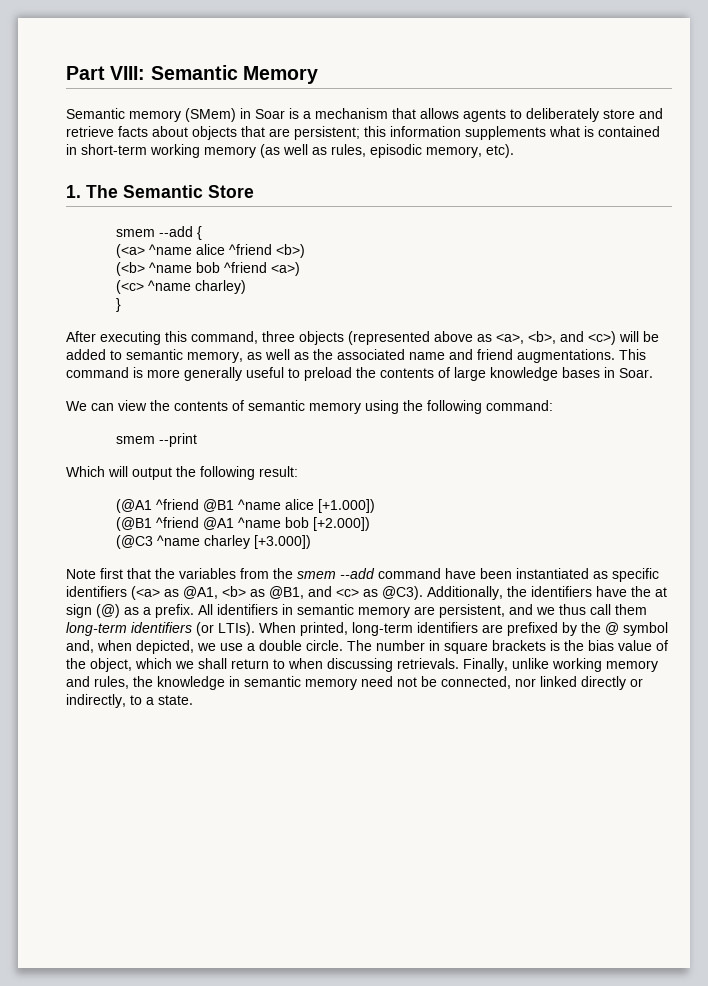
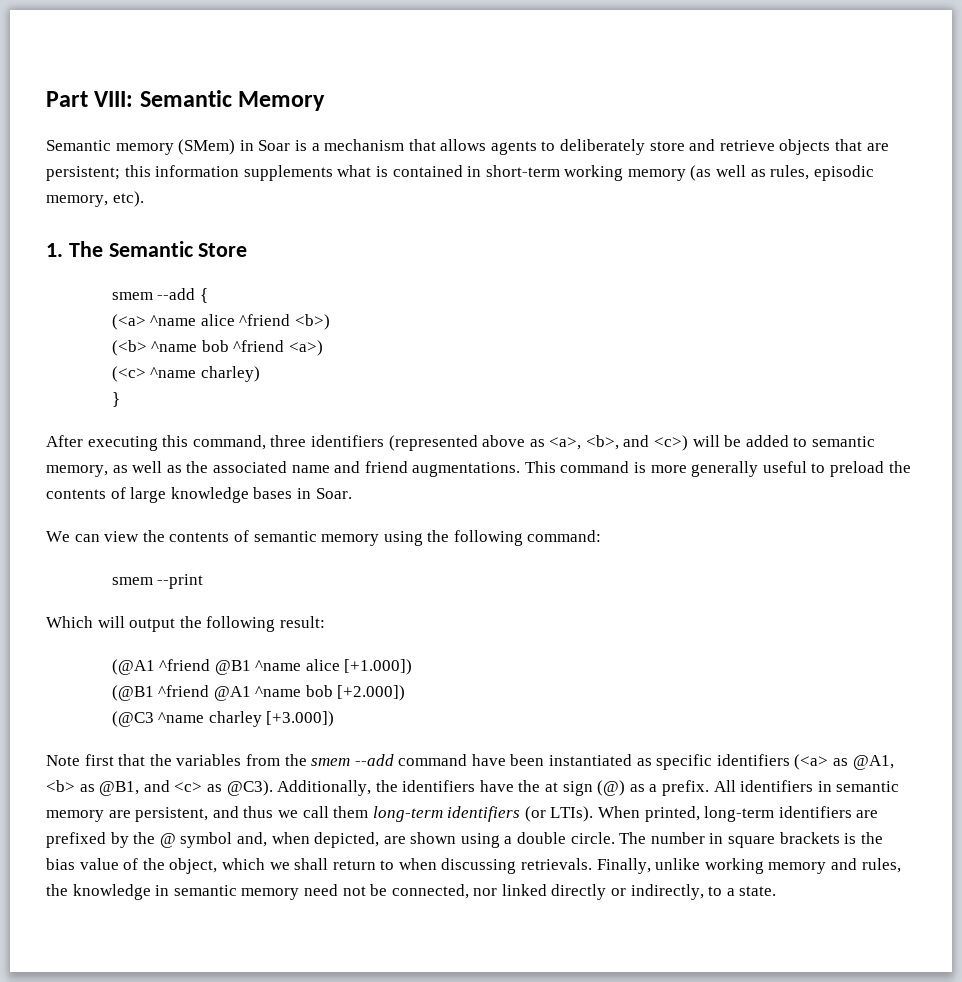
- Semantic memory (SMem) in Soar is a mechanism that allows agents to deliberately store and retrieve facts about objects that are persistent; this information supplements what is contained in short-term working memory (as well as rules, episodic memory, etc).
+ Semantic memory (SMem) in Soar is a mechanism that allows agents to deliberately store and retrieve objects that are persistent; this information supplements what is contained in short-term working memory (as well as rules, episodic memory, etc).
- After executing this command, three objects (represented above as <a>, <b>, and <c>) will be added to semantic memory, as well as the associated name and friend augmentations.
+ After executing this command, three identifiers (represented above as <a>, <b>, and <c>) will be added to semantic memory, as well as the associated name and friend augmentations.
- All identifiers in semantic memory are persistent, and we thus call them long-term identifiers (or LTIs).
+ All identifiers in semantic memory are persistent, and thus we call them long-term identifiers (or LTIs).
- When printed, long-term identifiers are prefixed by the @ symbol and, when depicted, we use a double circle.
+ When printed, long-term identifiers are prefixed by the @ symbol and, when depicted, are shown using a double circle.

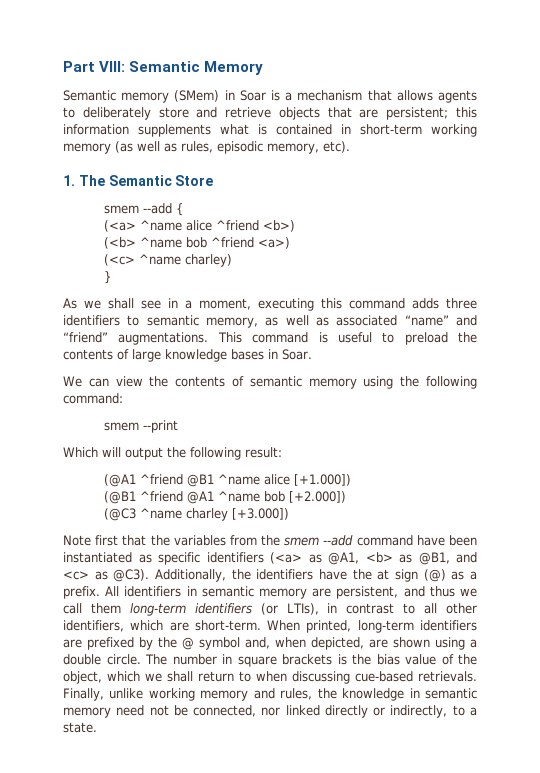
- After executing this command, three identifiers (represented above as <a>, <b>, and <c>) will be added to semantic memory, as well as the associated name and friend augmentations.
+ As we shall see in a moment, executing this command adds three identifiers to semantic memory, as well as associated “name” and “friend” augmentations.
- This command is more generally useful to preload the contents of large knowledge bases in Soar.
+ This command is useful to preload the contents of large knowledge bases in Soar.
- All identifiers in semantic memory are persistent, and thus we call them long-term identifiers (or LTIs).
+ All identifiers in semantic memory are persistent, and thus we call them long-term identifiers (or LTIs), in contrast to all other identifiers, which are short-term.
- The number in square brackets is the bias value of the object, which we shall return to when discussing retrievals.
+ The number in square brackets is the bias value of the object, which we shall return to when discussing cue-based retrievals.

